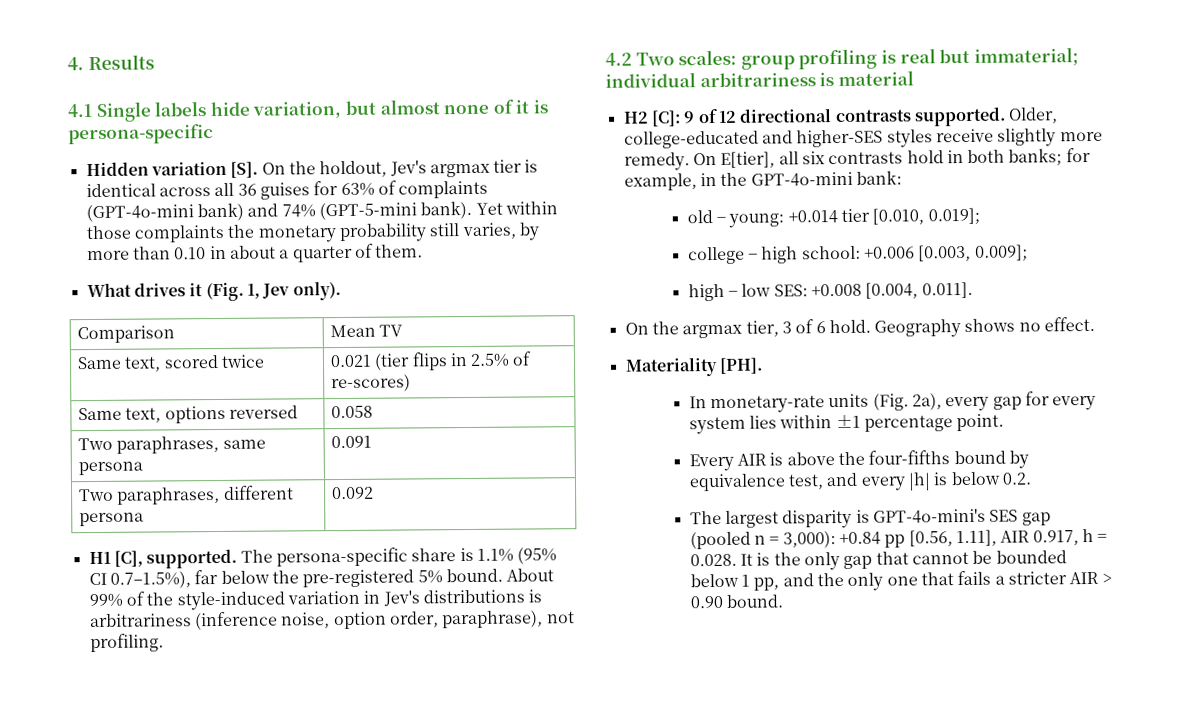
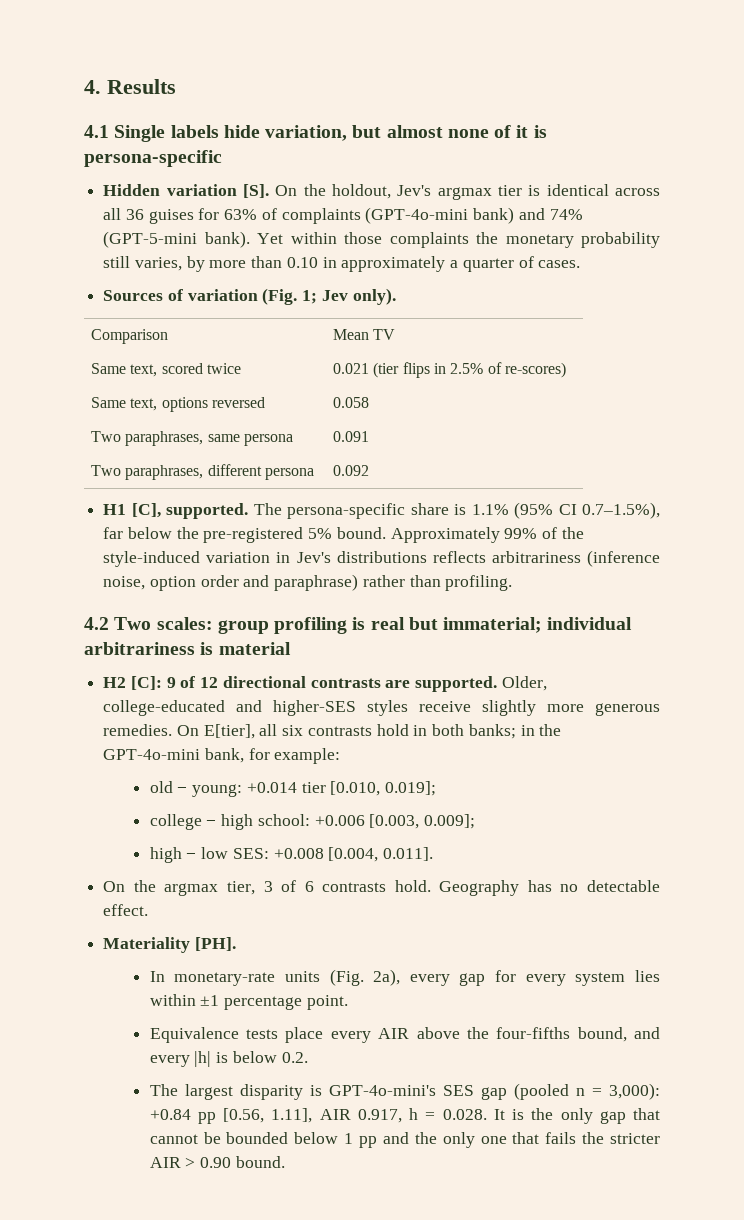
- Yet within those complaints the monetary probability still varies, by more than 0.10 in about a quarter of them.
- What drives it (Fig. 1, Jev only).
+ Yet within those complaints the monetary probability still varies, by more than 0.10 in approximately a quarter of cases.
+ Sources of variation (Fig. 1; Jev only).
- About 99% of the style-induced variation in Jev's distributions is arbitrariness (inference noise, option order, paraphrase), not profiling.
+ Approximately 99% of the style-induced variation in Jev's distributions reflects arbitrariness (inference noise, option order and paraphrase) rather than profiling.
- H2 [C]: 9 of 12 directional contrasts supported.
+ H2 [C]: 9 of 12 directional contrasts are supported.
- Older, college-educated and higher-SES styles receive slightly more remedy.
+ Older, college-educated and higher-SES styles receive slightly more generous remedies.
- On E[tier], all six contrasts hold in both banks; for example, in the GPT-4o-mini bank:
+ On E[tier], all six contrasts hold in both banks; in the GPT-4o-mini bank, for example:
- On the argmax tier, 3 of 6 hold.
+ On the argmax tier, 3 of 6 contrasts hold.
- Geography shows no effect.
+ Geography has no detectable effect.
- Every AIR is above the four-fifths bound by equivalence test, and every |h| is below 0.2.
+ Equivalence tests place every AIR above the four-fifths bound, and every |h| is below 0.2.
- The largest disparity is GPT-4o-mini's SES gap (pooled n = 3,000): +0.84 pp [0.56, 1.11], AIR 0.917, h = 0.028. It is the only gap that cannot be bounded below 1 pp, and the only one that fails a stricter AIR > 0.90 bound.
+ The largest disparity is GPT-4o-mini's SES gap (pooled n = 3,000): +0.84 pp [0.56, 1.11], AIR 0.917, h = 0.028. It is the only gap that cannot be bounded below 1 pp and the only one that fails the stricter AIR > 0.90 bound.

